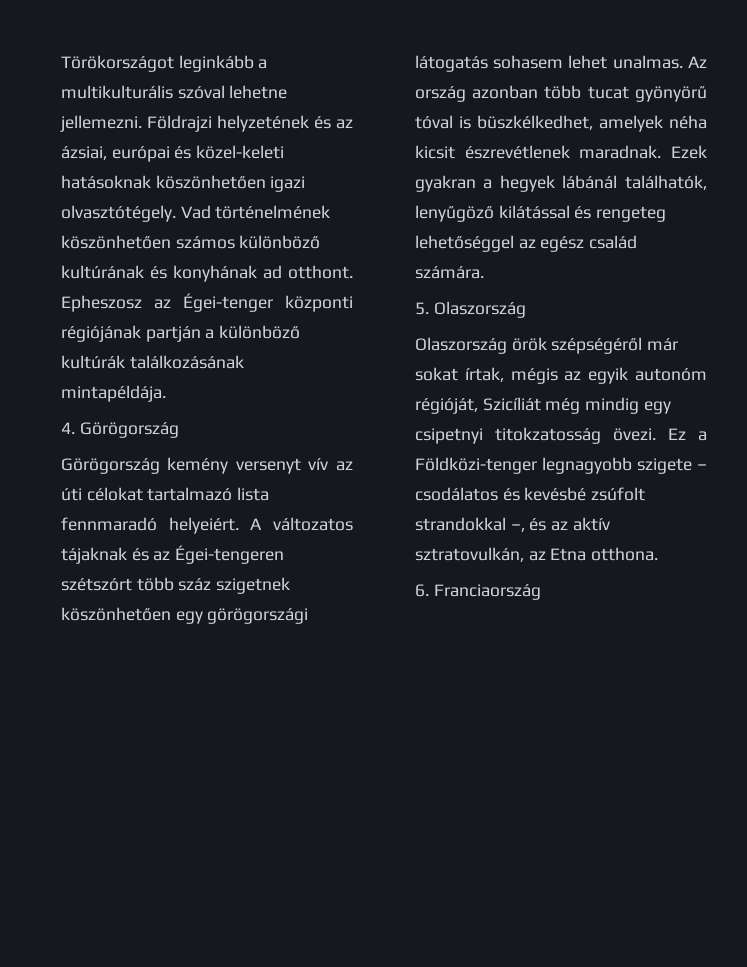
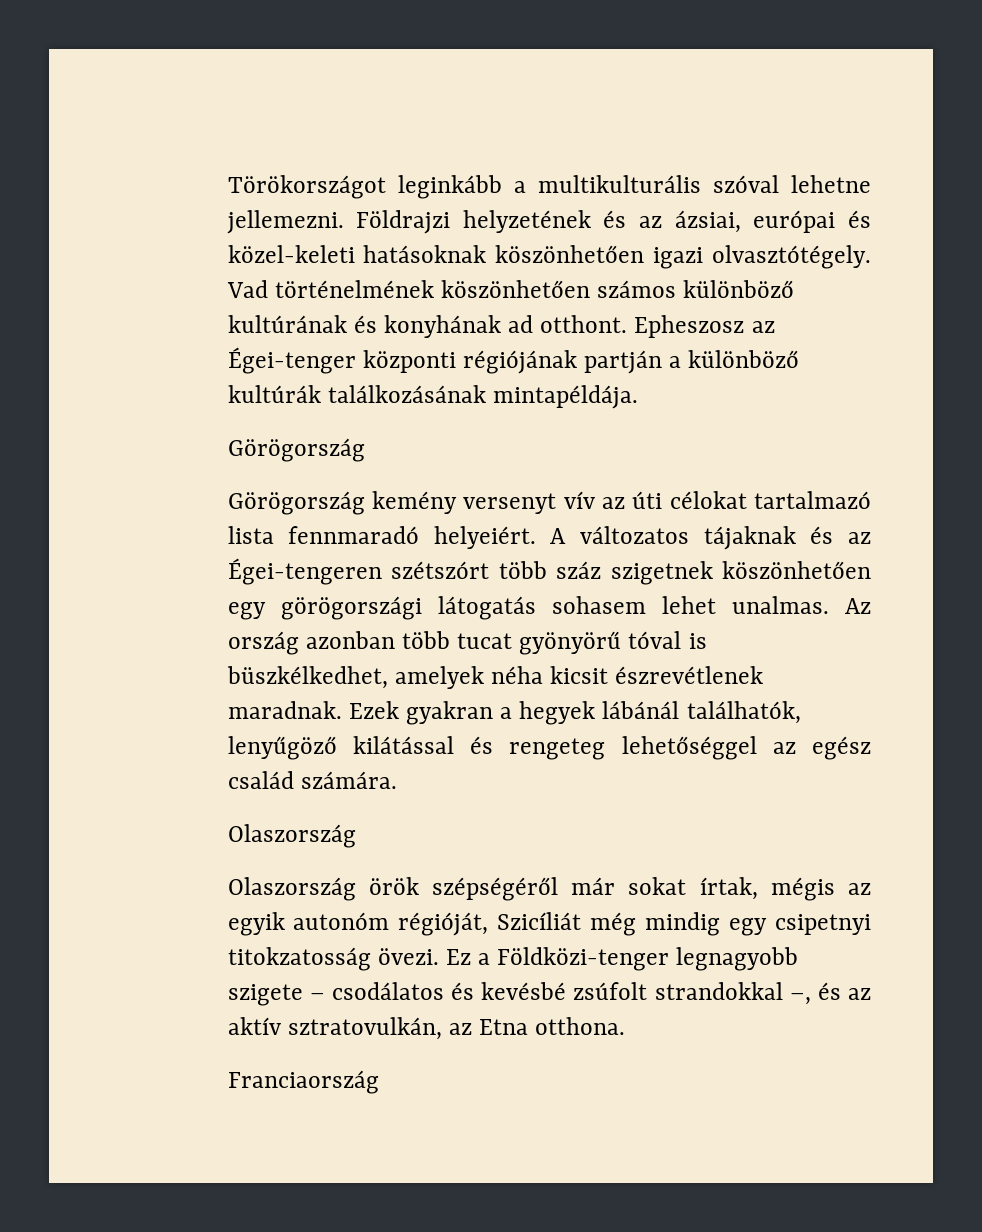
  Epheszosz az Égei-tenger központi régiójának partján a különböző kultúrák találkozásának mintapéldája.
- 4. Görögország
+ Görögország
  Ezek gyakran a hegyek lábánál találhatók, lenyűgöző kilátással és rengeteg lehetőséggel az egész család számára.
- 5. Olaszország
+ Olaszország
- 6. Franciaország
+ Franciaország

